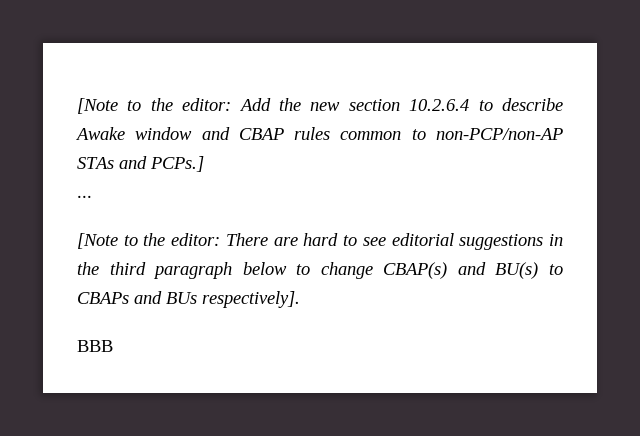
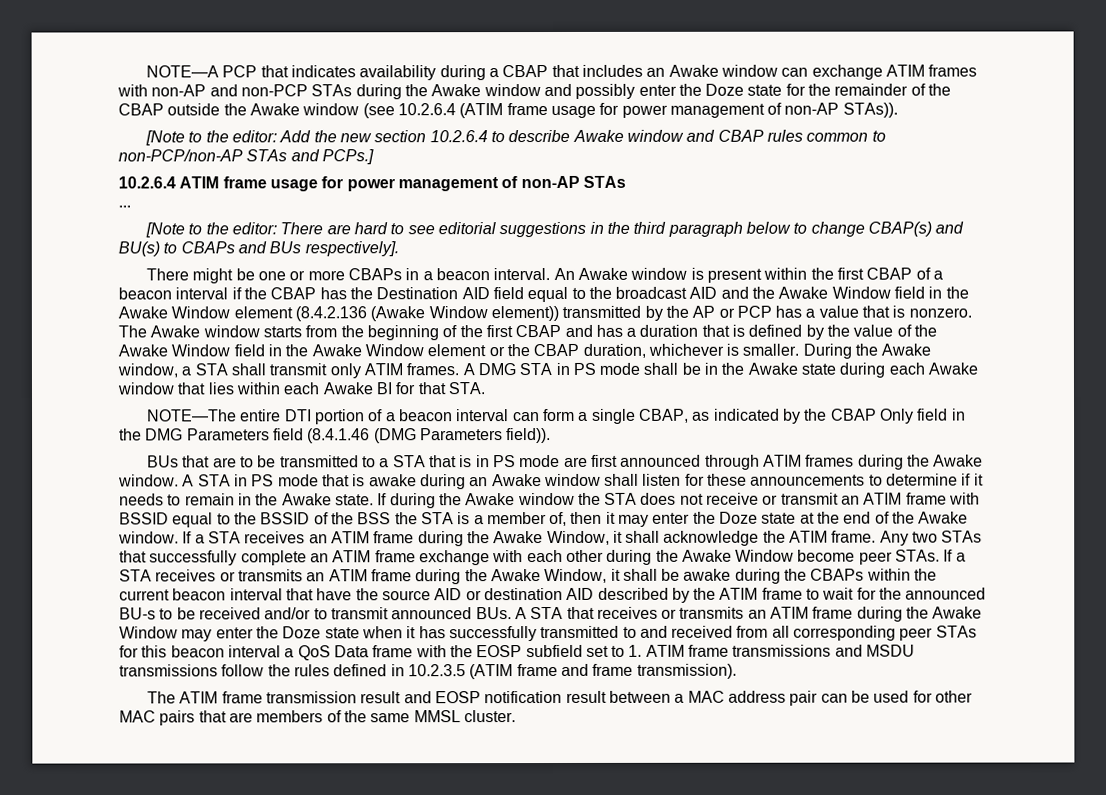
+ NOTE—A PCP that indicates availability during a CBAP that includes an Awake window can exchange ATIM frames with non-AP and non-PCP STAs during the Awake window and possibly enter the Doze state for the remainder of the CBAP outside the Awake window (see 10.2.6.4 (ATIM frame usage for power management of non-AP STAs)).
+ 10.2.6.4 ATIM frame usage for power management of non-AP STAs
- BBB
+ There might be one or more CBAPs in a beacon interval. An Awake window is present within the first CBAP of a beacon interval if the CBAP has the Destination AID field equal to the broadcast AID and the Awake Window field in the Awake Window element (8.4.2.136 (Awake Window element)) transmitted by the AP or PCP has a value that is nonzero. The Awake window starts from the beginning of the first CBAP and has a duration that is defined by the value of the Awake Window field in the Awake Window element or the CBAP duration, whichever is smaller. During the Awake window, a STA shall transmit only ATIM frames. A DMG STA in PS mode shall be in the Awake state during each Awake window that lies within each Awake BI for that STA.
+ NOTE—The entire DTI portion of a beacon interval can form a single CBAP, as indicated by the CBAP Only field in the DMG Parameters field (8.4.1.46 (DMG Parameters field)).
+ BUs that are to be transmitted to a STA that is in PS mode are first announced through ATIM frames during the Awake window. A STA in PS mode that is awake during an Awake window shall listen for these announcements to determine if it needs to remain in the Awake state. If during the Awake window the STA does not receive or transmit an ATIM frame with BSSID equal to the BSSID of the BSS the STA is a member of, then it may enter the Doze state at the end of the Awake window. If a STA receives an ATIM frame during the Awake Window, it shall acknowledge the ATIM frame. Any two STAs that successfully complete an ATIM frame exchange with each other during the Awake Window become peer STAs. If a STA receives or transmits an ATIM frame during the Awake Window, it shall be awake during the CBAPs within the current beacon interval that have the source AID or destination AID described by the ATIM frame to wait for the announced BU-s to be received and/or to transmit announced BUs. A STA that receives or transmits an ATIM frame during the Awake Window may enter the Doze state when it has successfully transmitted to and received from all corresponding peer STAs for this beacon interval a QoS Data frame with the EOSP subfield set to 1. ATIM frame transmissions and MSDU transmissions follow the rules defined in 10.2.3.5 (ATIM frame and frame transmission).
+ The ATIM frame transmission result and EOSP notification result between a MAC address pair can be used for other MAC pairs that are members of the same MMSL cluster.

